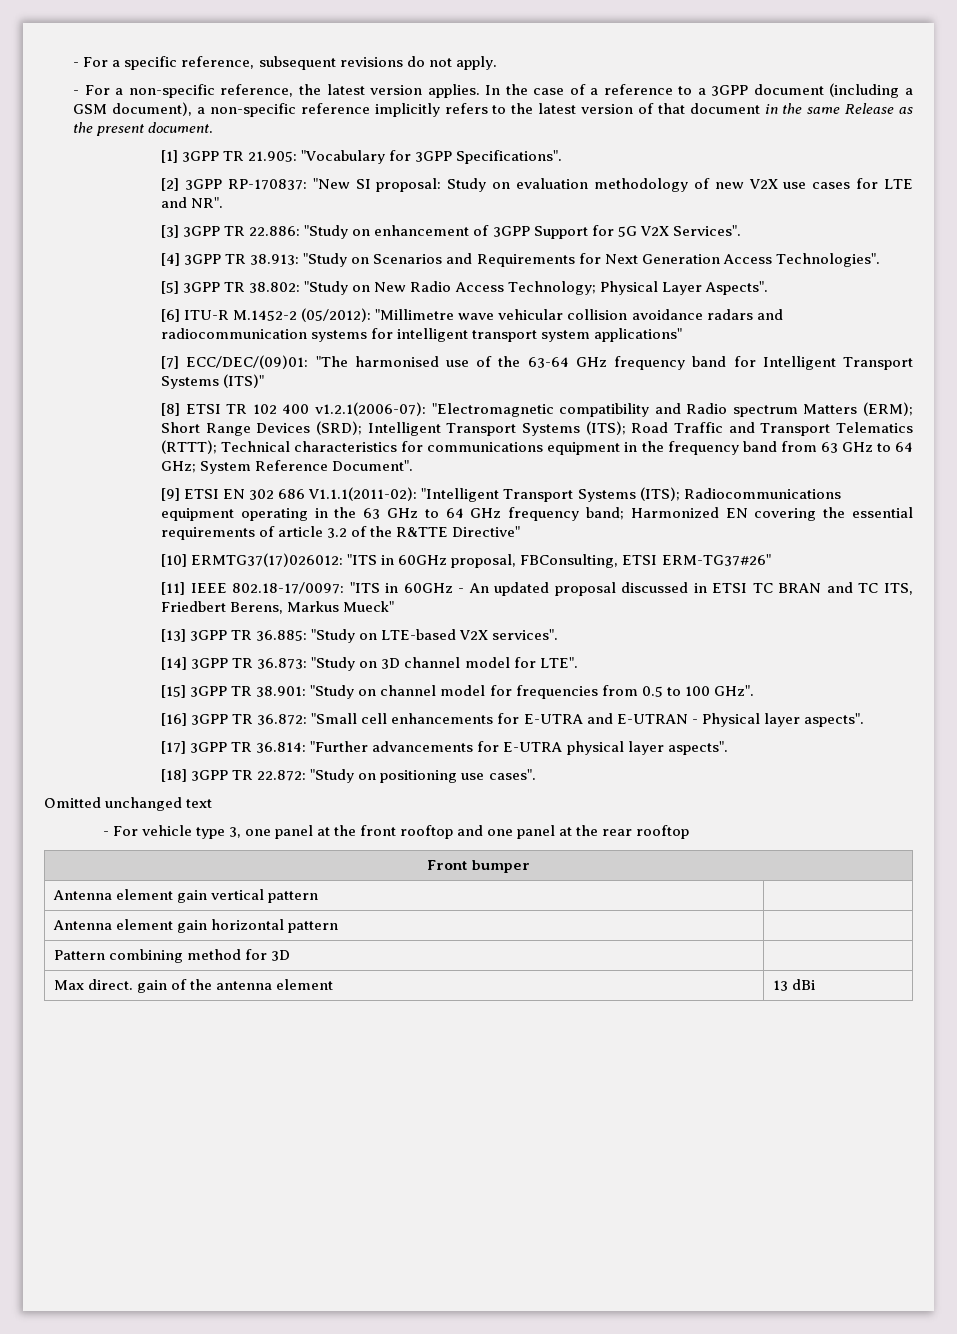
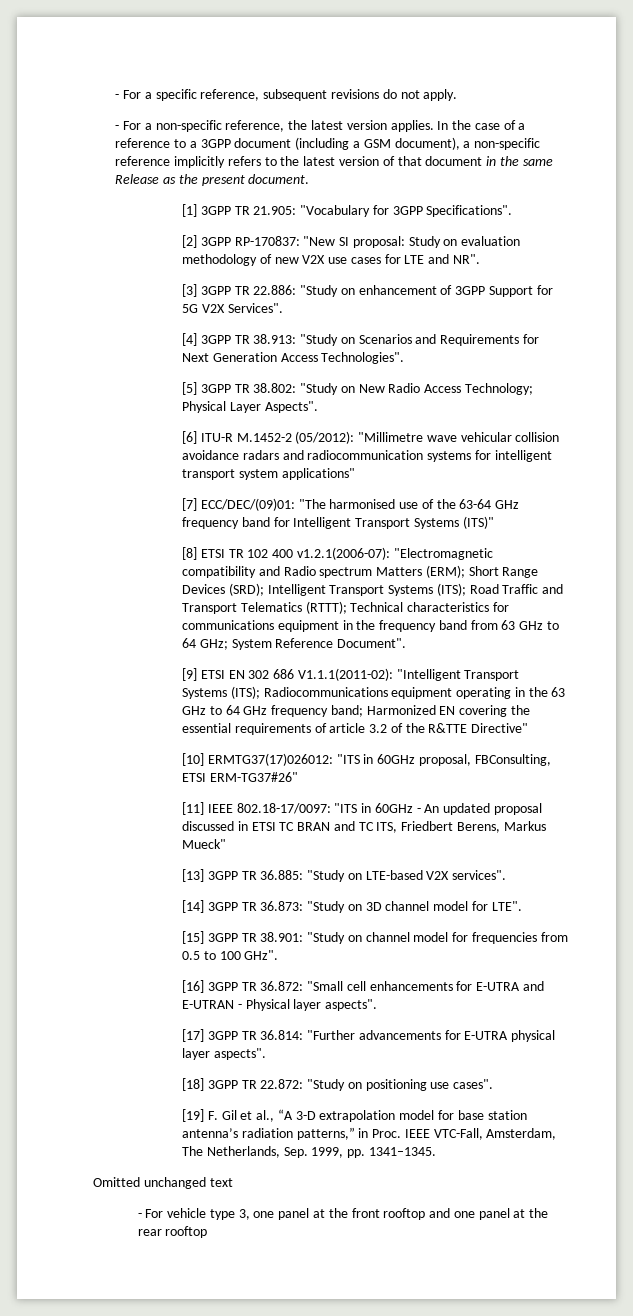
+ [19] F. Gil et al., “A 3-D extrapolation model for base station antenna’s radiation patterns,” in Proc. IEEE VTC-Fall, Amsterdam, The Netherlands, Sep. 1999, pp. 1341–1345.
- Front bumper
- Antenna element gain vertical pattern |
- Antenna element gain horizontal pattern |
- Pattern combining method for 3D |
- Max direct. gain of the antenna element | 13 dBi

